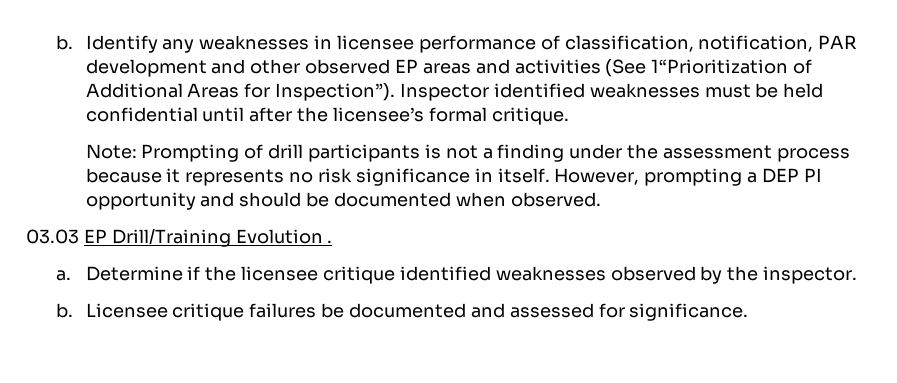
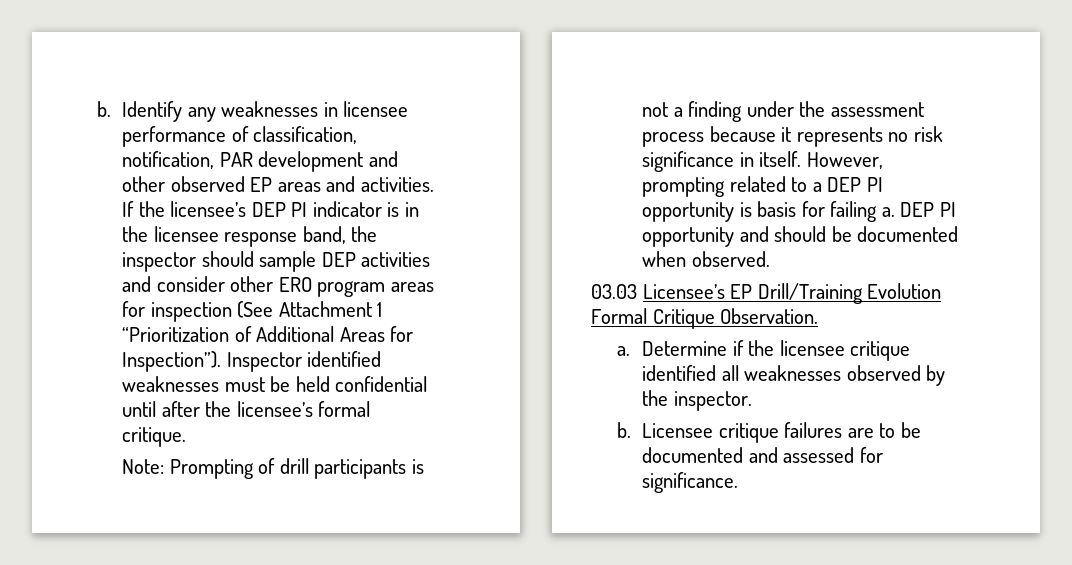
- Identify any weaknesses in licensee performance of classification, notification, PAR development and other observed EP areas and activities (See 1“Prioritization of Additional Areas for Inspection”).
+ Identify any weaknesses in licensee performance of classification, notification, PAR development and other observed EP areas and activities. If the licensee’s DEP PI indicator is in the licensee response band, the inspector should sample DEP activities and consider other ERO program areas for inspection (See Attachment 1 “Prioritization of Additional Areas for Inspection”).
- However, prompting a DEP PI opportunity and should be documented when observed.
+ However, prompting related to a DEP PI opportunity is basis for failing a. DEP PI opportunity and should be documented when observed.
- 03.03 EP Drill/Training Evolution .
+ 03.03 Licensee’s EP Drill/Training Evolution Formal Critique Observation.
- Determine if the licensee critique identified weaknesses observed by the inspector.
+ Determine if the licensee critique identified all weaknesses observed by the inspector.
- Licensee critique failures be documented and assessed for significance.
+ Licensee critique failures are to be documented and assessed for significance.

